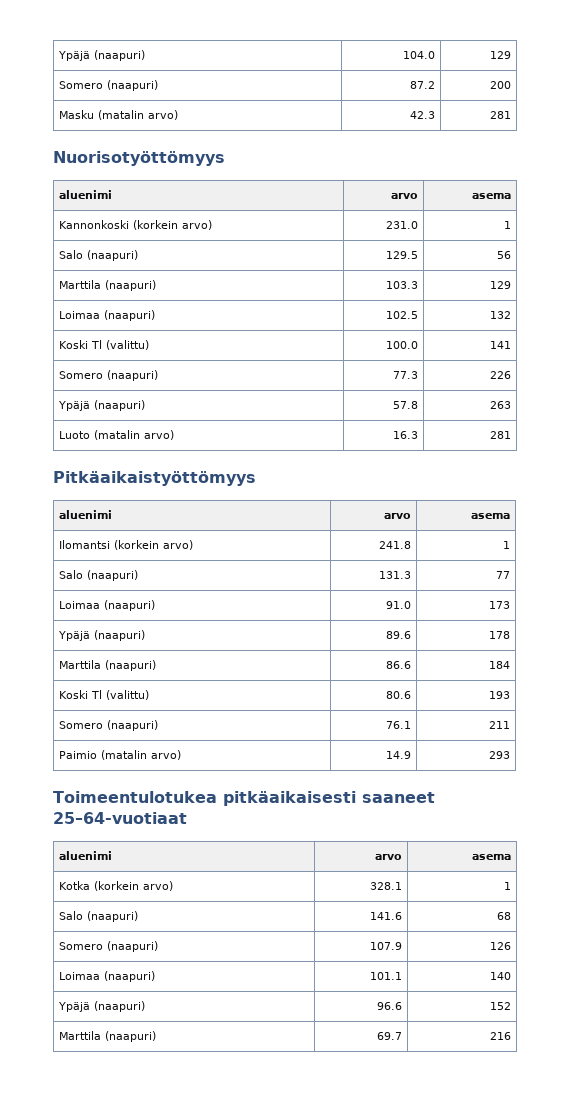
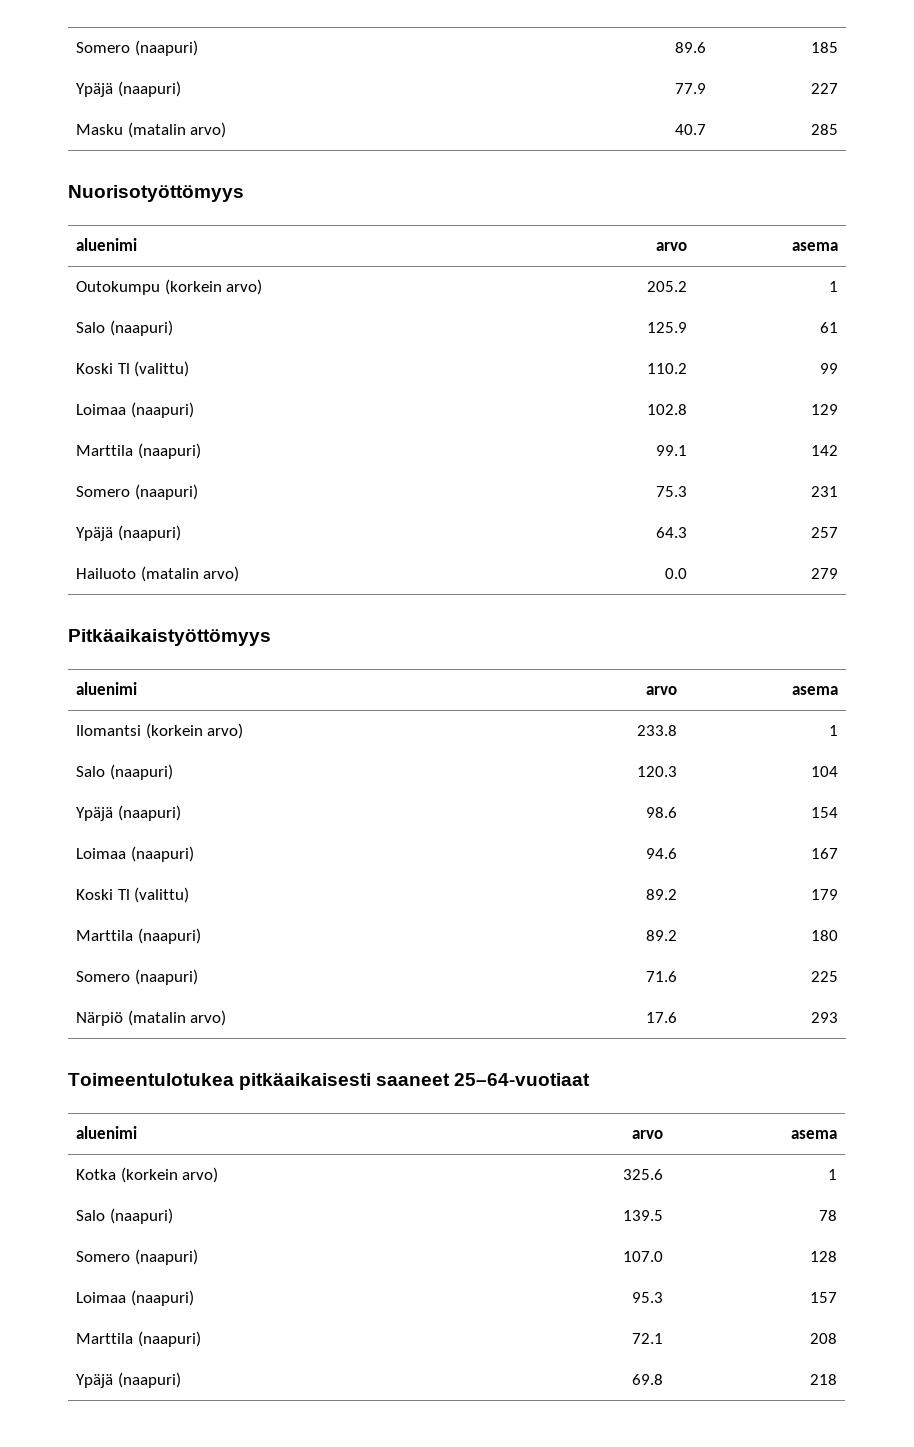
- Ypäjä (naapuri) | 104.0 | 129
- Somero (naapuri) | 87.2 | 200
+ Somero (naapuri) | 89.6 | 185
+ Ypäjä (naapuri) | 77.9 | 227
- Masku (matalin arvo) | 42.3 | 281
+ Masku (matalin arvo) | 40.7 | 285
- Kannonkoski (korkein arvo) | 231.0 | 1
- Salo (naapuri) | 129.5 | 56
- Marttila (naapuri) | 103.3 | 129
- Loimaa (naapuri) | 102.5 | 132
- Koski Tl (valittu) | 100.0 | 141
- Somero (naapuri) | 77.3 | 226
- Ypäjä (naapuri) | 57.8 | 263
- Luoto (matalin arvo) | 16.3 | 281
+ Outokumpu (korkein arvo) | 205.2 | 1
+ Salo (naapuri) | 125.9 | 61
+ Koski Tl (valittu) | 110.2 | 99
+ Loimaa (naapuri) | 102.8 | 129
+ Marttila (naapuri) | 99.1 | 142
+ Somero (naapuri) | 75.3 | 231
+ Ypäjä (naapuri) | 64.3 | 257
+ Hailuoto (matalin arvo) | 0.0 | 279
- Ilomantsi (korkein arvo) | 241.8 | 1
- Salo (naapuri) | 131.3 | 77
- Loimaa (naapuri) | 91.0 | 173
- Ypäjä (naapuri) | 89.6 | 178
- Marttila (naapuri) | 86.6 | 184
- Koski Tl (valittu) | 80.6 | 193
- Somero (naapuri) | 76.1 | 211
- Paimio (matalin arvo) | 14.9 | 293
+ Ilomantsi (korkein arvo) | 233.8 | 1
+ Salo (naapuri) | 120.3 | 104
+ Ypäjä (naapuri) | 98.6 | 154
+ Loimaa (naapuri) | 94.6 | 167
+ Koski Tl (valittu) | 89.2 | 179
+ Marttila (naapuri) | 89.2 | 180
+ Somero (naapuri) | 71.6 | 225
+ Närpiö (matalin arvo) | 17.6 | 293
- Kotka (korkein arvo) | 328.1 | 1
- Salo (naapuri) | 141.6 | 68
- Somero (naapuri) | 107.9 | 126
- Loimaa (naapuri) | 101.1 | 140
- Ypäjä (naapuri) | 96.6 | 152
- Marttila (naapuri) | 69.7 | 216
+ Kotka (korkein arvo) | 325.6 | 1
+ Salo (naapuri) | 139.5 | 78
+ Somero (naapuri) | 107.0 | 128
+ Loimaa (naapuri) | 95.3 | 157
+ Marttila (naapuri) | 72.1 | 208
+ Ypäjä (naapuri) | 69.8 | 218

